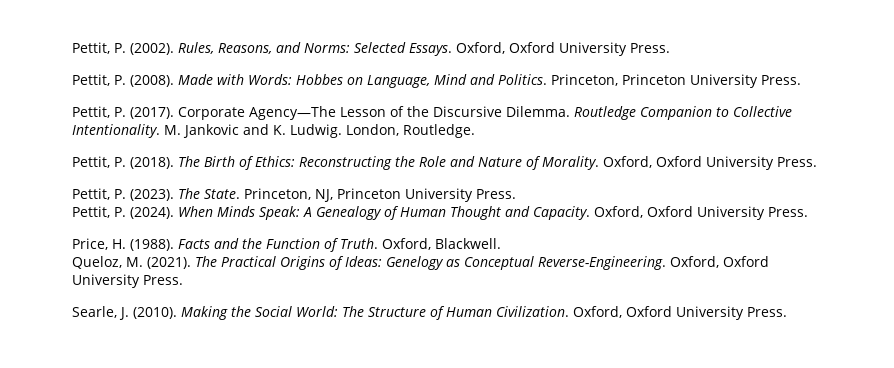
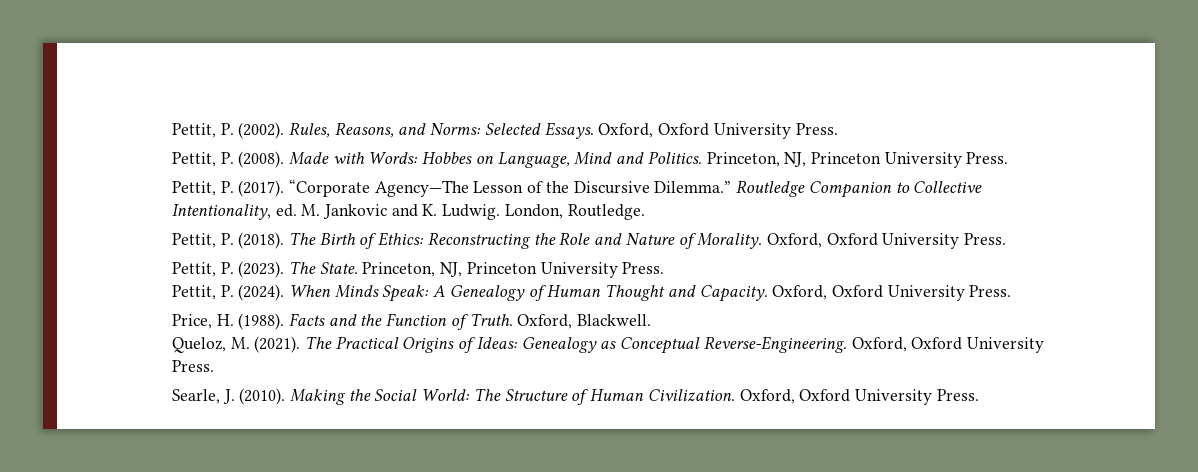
- Made with Words: Hobbes on Language, Mind and Politics. Princeton, Princeton University Press.
+ Made with Words: Hobbes on Language, Mind and Politics. Princeton, NJ, Princeton University Press.
- Corporate Agency—The Lesson of the Discursive Dilemma.
+ “Corporate Agency—The Lesson of the Discursive Dilemma.”
- Routledge Companion to Collective Intentionality. M. Jankovic and K. Ludwig.
+ Routledge Companion to Collective Intentionality, ed. M. Jankovic and K. Ludwig.
- The Practical Origins of Ideas: Genelogy as Conceptual Reverse-Engineering.
+ The Practical Origins of Ideas: Genealogy as Conceptual Reverse-Engineering.

